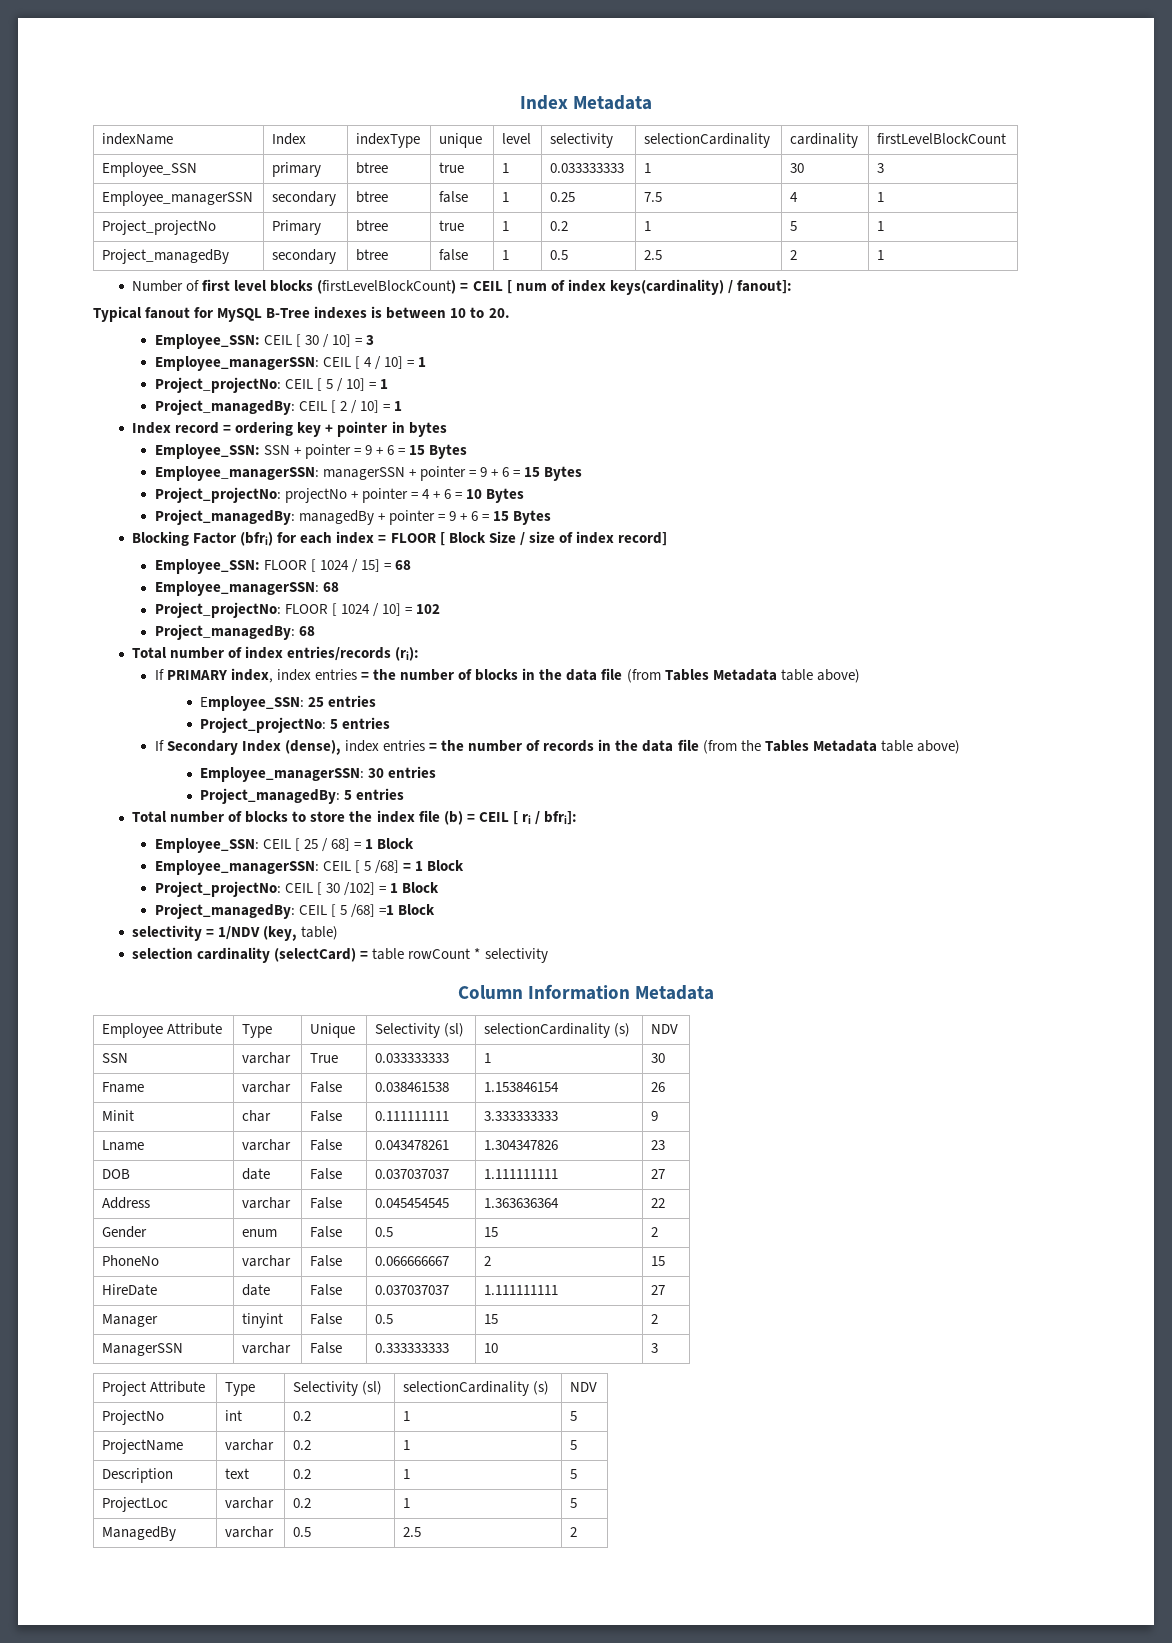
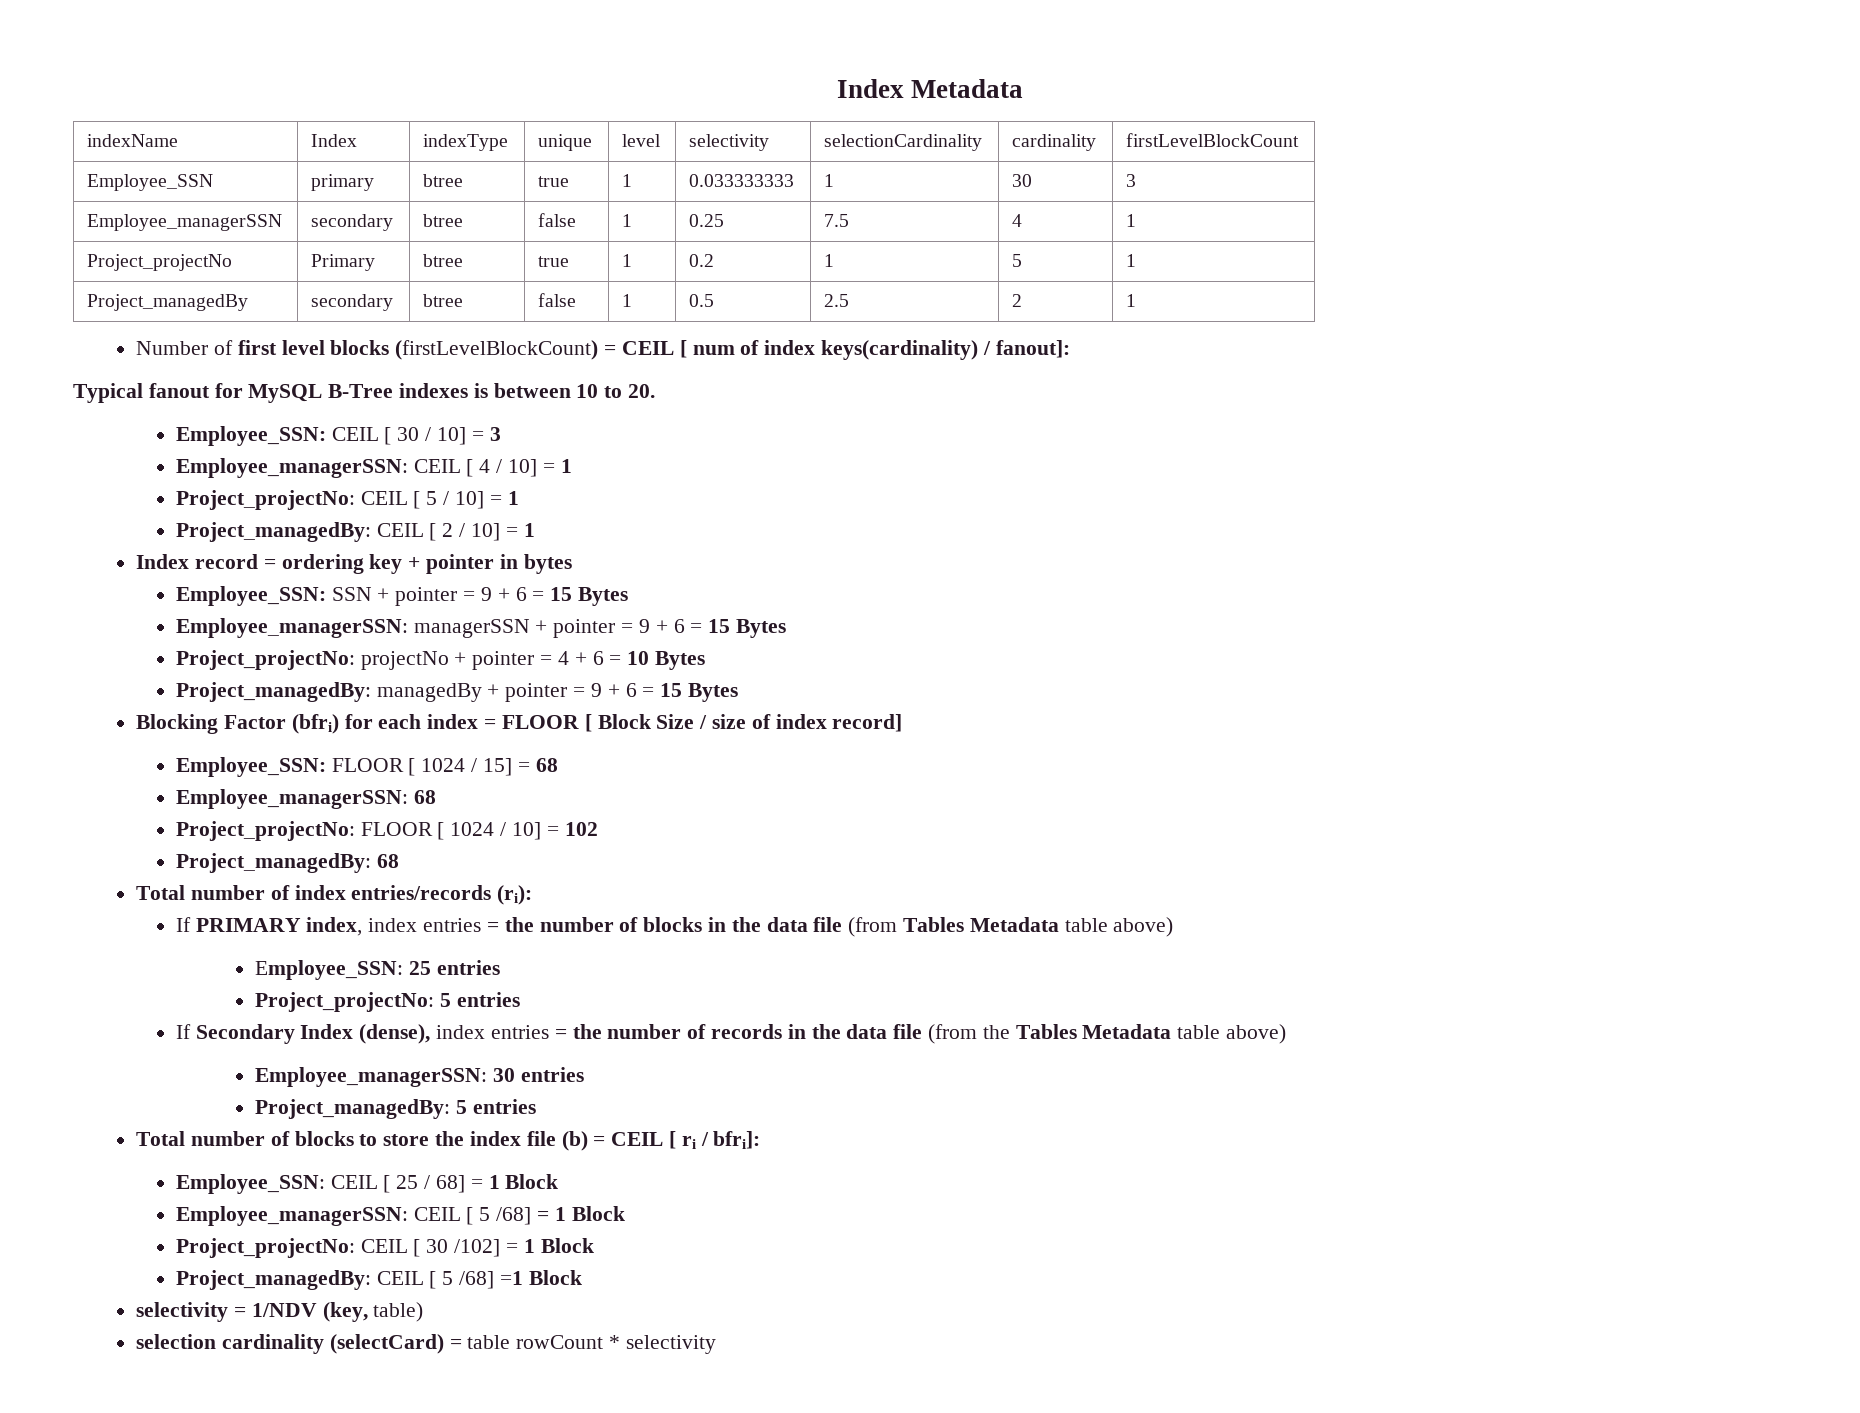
- Column Information Metadata
- Employee Attribute | Type | Unique | Selectivity (sl) | selectionCardinality (s) | NDV
- SSN | varchar | True | 0.033333333 | 1 | 30
- Fname | varchar | False | 0.038461538 | 1.153846154 | 26
- Minit | char | False | 0.111111111 | 3.333333333 | 9
- Lname | varchar | False | 0.043478261 | 1.304347826 | 23
- DOB | date | False | 0.037037037 | 1.111111111 | 27
- Address | varchar | False | 0.045454545 | 1.363636364 | 22
- Gender | enum | False | 0.5 | 15 | 2
- PhoneNo | varchar | False | 0.066666667 | 2 | 15
- HireDate | date | False | 0.037037037 | 1.111111111 | 27
- Manager | tinyint | False | 0.5 | 15 | 2
- ManagerSSN | varchar | False | 0.333333333 | 10 | 3
- Project Attribute | Type | Selectivity (sl) | selectionCardinality (s) | NDV
- ProjectNo | int | 0.2 | 1 | 5
- ProjectName | varchar | 0.2 | 1 | 5
- Description | text | 0.2 | 1 | 5
- ProjectLoc | varchar | 0.2 | 1 | 5
- ManagedBy | varchar | 0.5 | 2.5 | 2

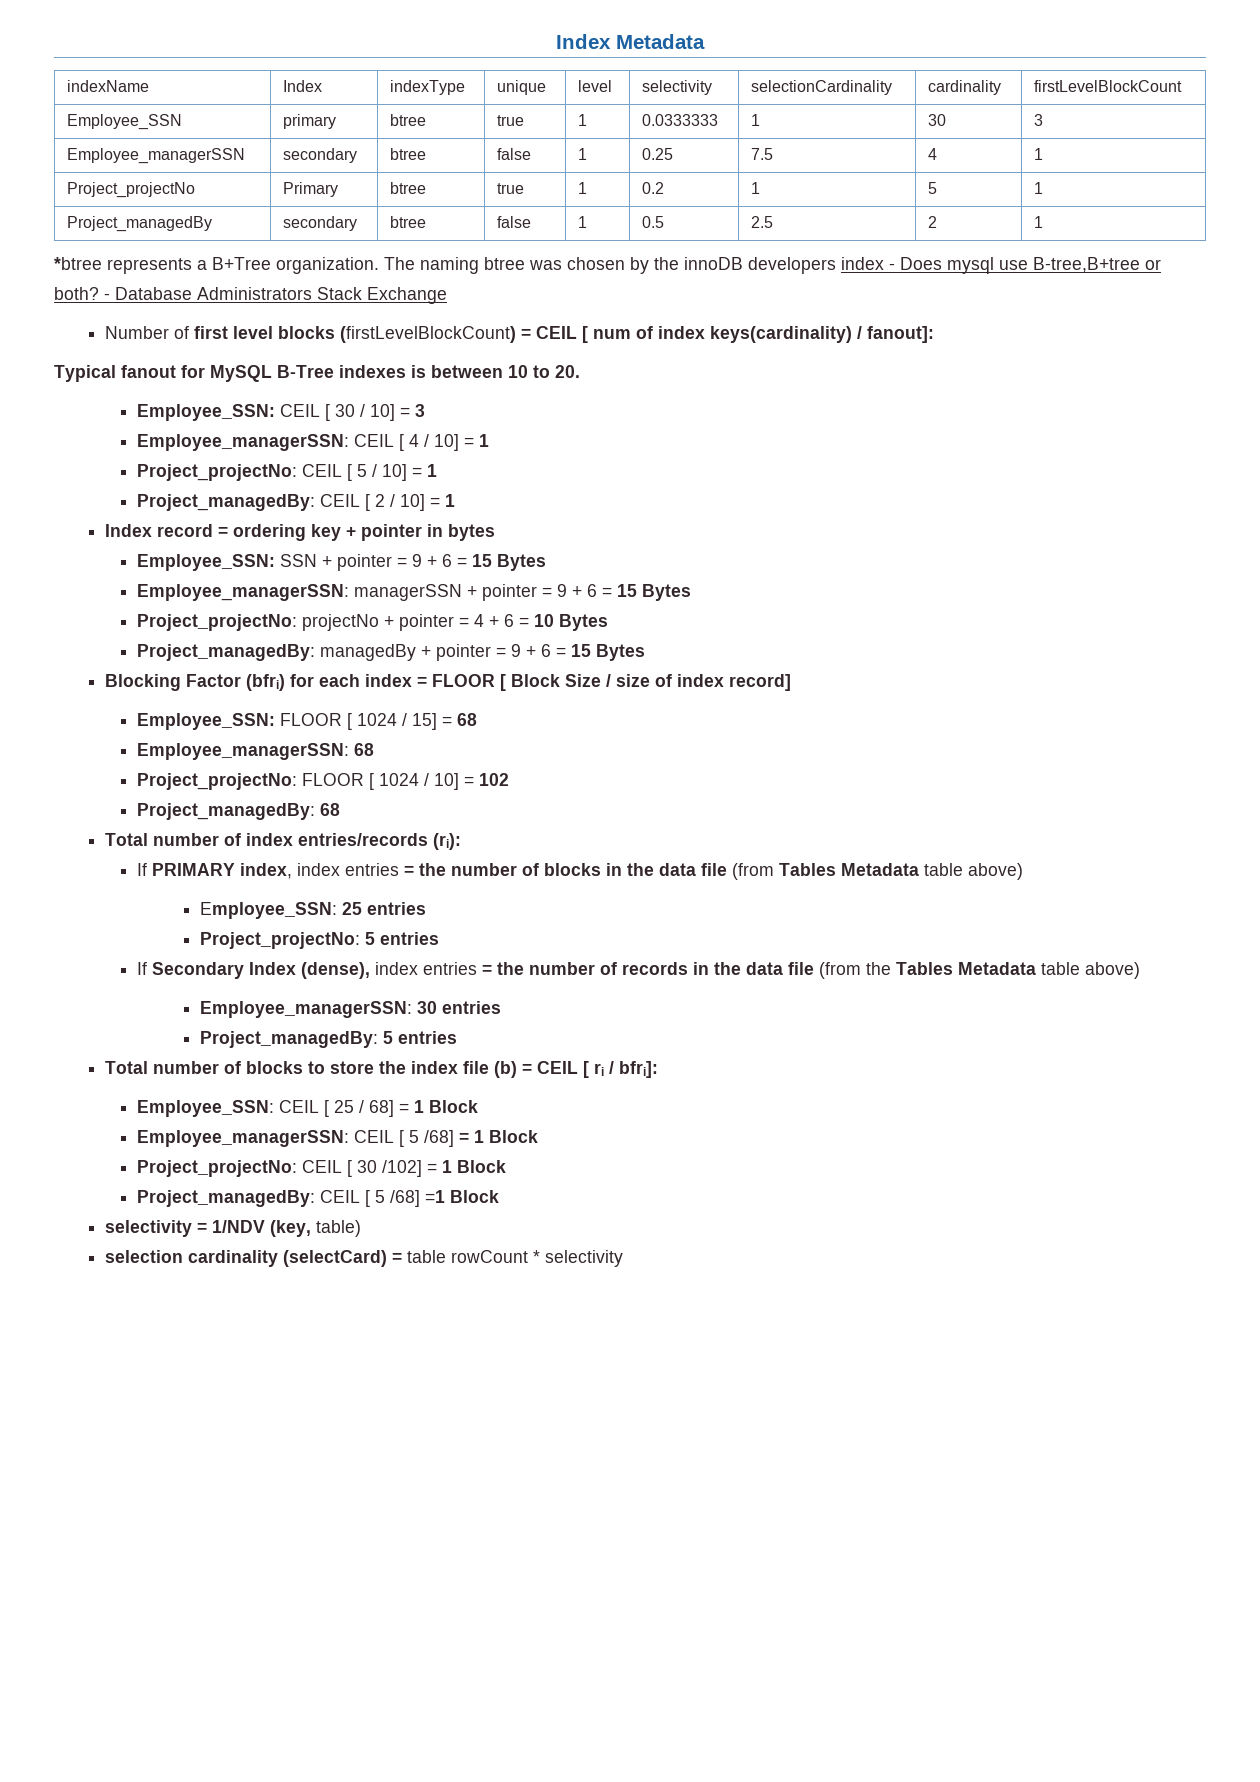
- Employee_SSN | primary | btree | true | 1 | 0.033333333 | 1 | 30 | 3
+ Employee_SSN | primary | btree | true | 1 | 0.0333333 | 1 | 30 | 3
+ *btree represents a B+Tree organization. The naming btree was chosen by the innoDB developers index - Does mysql use B-tree,B+tree or both? - Database Administrators Stack Exchange

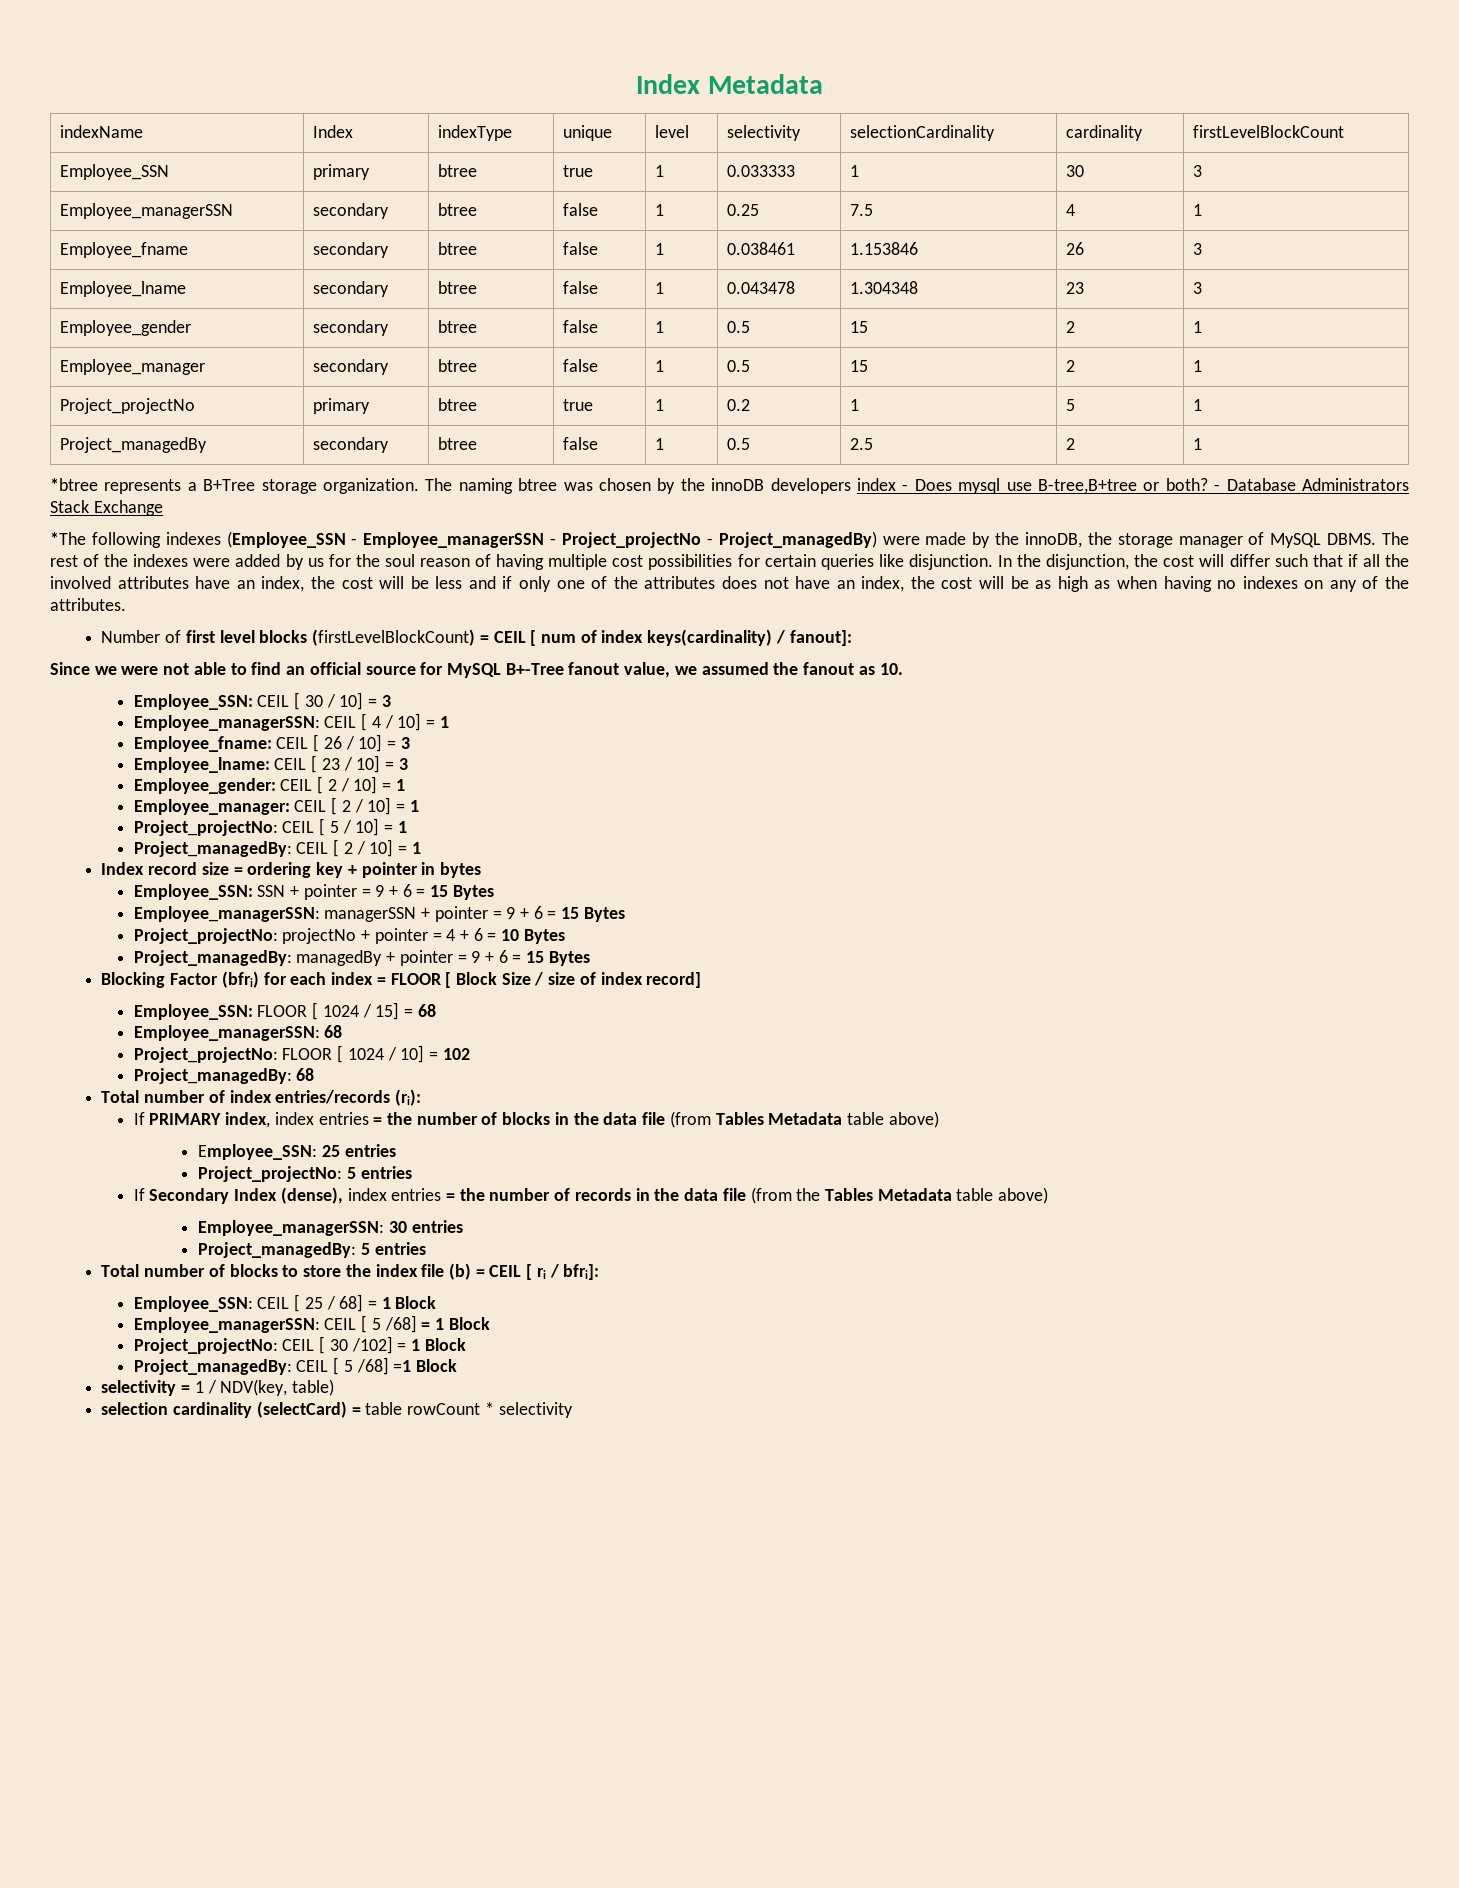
- Employee_SSN | primary | btree | true | 1 | 0.0333333 | 1 | 30 | 3
+ Employee_SSN | primary | btree | true | 1 | 0.033333 | 1 | 30 | 3
+ Employee_fname | secondary | btree | false | 1 | 0.038461 | 1.153846 | 26 | 3
+ Employee_lname | secondary | btree | false | 1 | 0.043478 | 1.304348 | 23 | 3
+ Employee_gender | secondary | btree | false | 1 | 0.5 | 15 | 2 | 1
+ Employee_manager | secondary | btree | false | 1 | 0.5 | 15 | 2 | 1
- Project_projectNo | Primary | btree | true | 1 | 0.2 | 1 | 5 | 1
+ Project_projectNo | primary | btree | true | 1 | 0.2 | 1 | 5 | 1
- *btree represents a B+Tree organization.
+ *btree represents a B+Tree storage organization.
+ *The following indexes (Employee_SSN - Employee_managerSSN - Project_projectNo - Project_managedBy) were made by the innoDB, the storage manager of MySQL DBMS. The rest of the indexes were added by us for the soul reason of having multiple cost possibilities for certain queries like disjunction. In the disjunction, the cost will differ such that if all the involved attributes have an index, the cost will be less and if only one of the attributes does not have an index, the cost will be as high as when having no indexes on any of the attributes.
- Typical fanout for MySQL B-Tree indexes is between 10 to 20.
+ Since we were not able to find an official source for MySQL B+-Tree fanout value, we assumed the fanout as 10.
+ Employee_fname: CEIL [ 26 / 10] = 3
+ Employee_lname: CEIL [ 23 / 10] = 3
+ Employee_gender: CEIL [ 2 / 10] = 1
+ Employee_manager: CEIL [ 2 / 10] = 1
- Index record = ordering key + pointer in bytes
+ Index record size = ordering key + pointer in bytes
- selectivity = 1/NDV (key, table)
+ selectivity = 1 / NDV(key, table)

